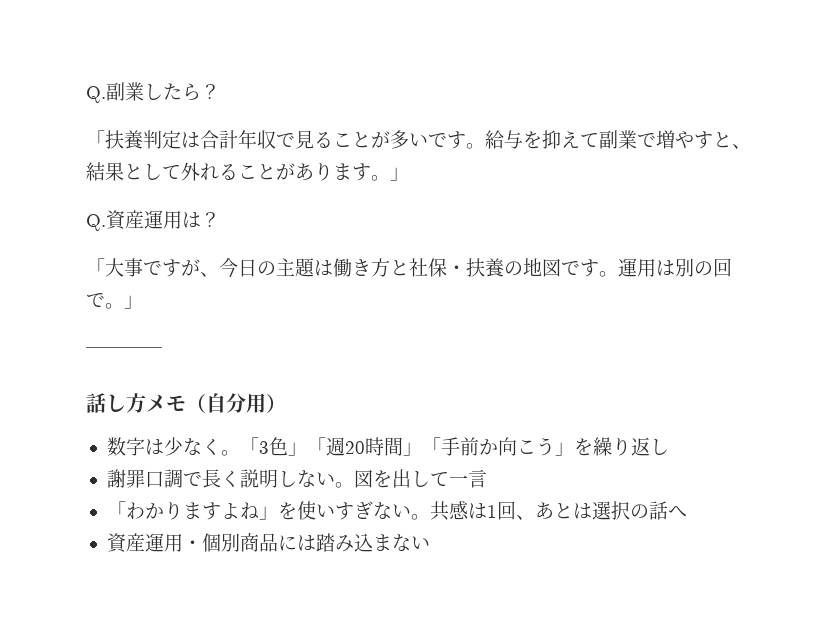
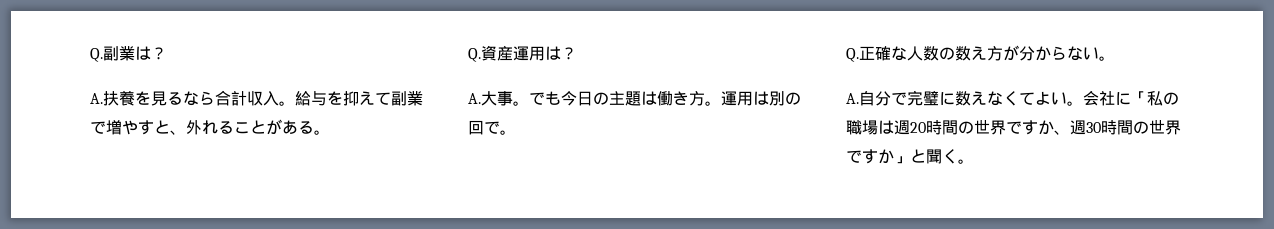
- Q.副業したら？
- 「扶養判定は合計年収で見ることが多いです。
+ Q.副業は？
+ A.扶養を見るなら合計収入。
- 給与を抑えて副業で増やすと、結果として外れることがあります。」
+ 給与を抑えて副業で増やすと、外れることがある。
- 「大事ですが、今日の主題は働き方と社保・扶養の地図です。
+ A.大事。でも今日の主題は働き方。
- 運用は別の回で。」
- ────
- 話し方メモ（自分用）
- 数字は少なく。「3色」「週20時間」「手前か向こう」を繰り返し
- 謝罪口調で長く説明しない。図を出して一言
- 「わかりますよね」を使いすぎない。共感は1回、あとは選択の話へ
- 資産運用・個別商品には踏み込まない
+ 運用は別の回で。
+ Q.正確な人数の数え方が分からない。
+ A.自分で完璧に数えなくてよい。会社に「私の職場は週20時間の世界ですか、週30時間の世界ですか」と聞く。

